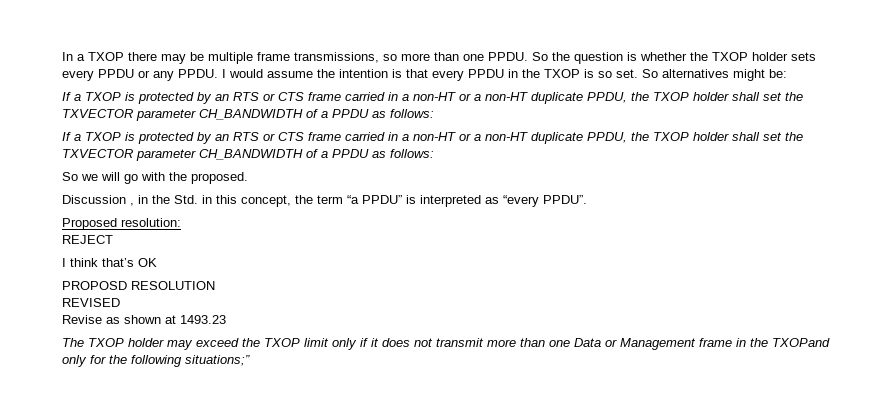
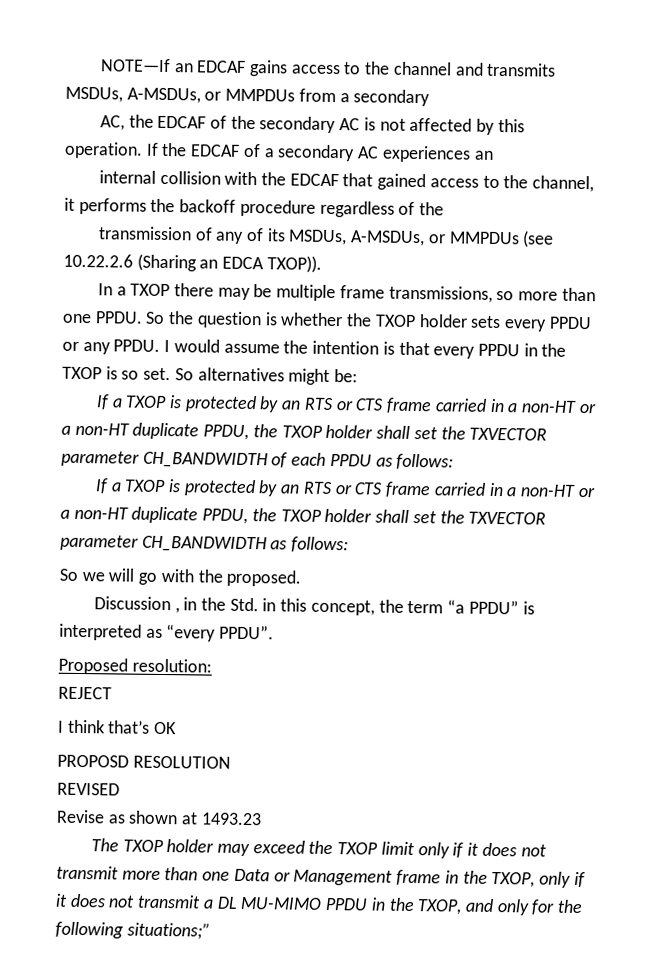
+ NOTE—If an EDCAF gains access to the channel and transmits MSDUs, A-MSDUs, or MMPDUs from a secondary
+ AC, the EDCAF of the secondary AC is not affected by this operation. If the EDCAF of a secondary AC experiences an
+ internal collision with the EDCAF that gained access to the channel, it performs the backoff procedure regardless of the
+ transmission of any of its MSDUs, A-MSDUs, or MMPDUs (see 10.22.2.6 (Sharing an EDCA TXOP)).
  So alternatives might be:
- If a TXOP is protected by an RTS or CTS frame carried in a non-HT or a non-HT duplicate PPDU, the TXOP holder shall set the TXVECTOR parameter CH_BANDWIDTH of a PPDU as follows:
- If a TXOP is protected by an RTS or CTS frame carried in a non-HT or a non-HT duplicate PPDU, the TXOP holder shall set the TXVECTOR parameter CH_BANDWIDTH of a PPDU as follows:
+ If a TXOP is protected by an RTS or CTS frame carried in a non-HT or a non-HT duplicate PPDU, the TXOP holder shall set the TXVECTOR parameter CH_BANDWIDTH of each PPDU as follows:
+ If a TXOP is protected by an RTS or CTS frame carried in a non-HT or a non-HT duplicate PPDU, the TXOP holder shall set the TXVECTOR parameter CH_BANDWIDTH as follows:
- The TXOP holder may exceed the TXOP limit only if it does not transmit more than one Data or Management frame in the TXOPand only for the following situations;”
+ The TXOP holder may exceed the TXOP limit only if it does not transmit more than one Data or Management frame in the TXOP, only if it does not transmit a DL MU-MIMO PPDU in the TXOP, and only for the following situations;”

